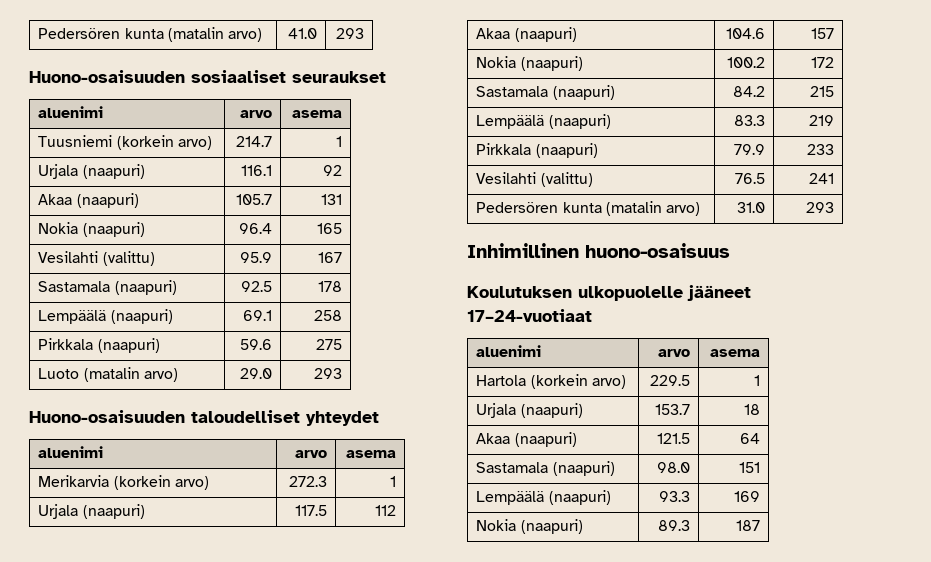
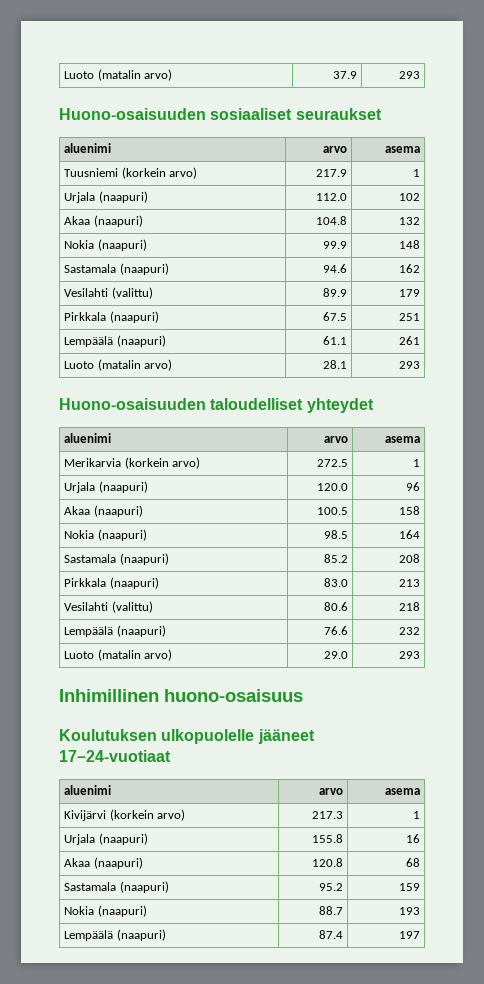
- Pedersören kunta (matalin arvo) | 41.0 | 293
+ Luoto (matalin arvo) | 37.9 | 293
- Tuusniemi (korkein arvo) | 214.7 | 1
- Urjala (naapuri) | 116.1 | 92
- Akaa (naapuri) | 105.7 | 131
- Nokia (naapuri) | 96.4 | 165
- Vesilahti (valittu) | 95.9 | 167
- Sastamala (naapuri) | 92.5 | 178
- Lempäälä (naapuri) | 69.1 | 258
- Pirkkala (naapuri) | 59.6 | 275
- Luoto (matalin arvo) | 29.0 | 293
+ Tuusniemi (korkein arvo) | 217.9 | 1
+ Urjala (naapuri) | 112.0 | 102
+ Akaa (naapuri) | 104.8 | 132
+ Nokia (naapuri) | 99.9 | 148
+ Sastamala (naapuri) | 94.6 | 162
+ Vesilahti (valittu) | 89.9 | 179
+ Pirkkala (naapuri) | 67.5 | 251
+ Lempäälä (naapuri) | 61.1 | 261
+ Luoto (matalin arvo) | 28.1 | 293
- Merikarvia (korkein arvo) | 272.3 | 1
- Urjala (naapuri) | 117.5 | 112
- Akaa (naapuri) | 104.6 | 157
- Nokia (naapuri) | 100.2 | 172
- Sastamala (naapuri) | 84.2 | 215
- Lempäälä (naapuri) | 83.3 | 219
- Pirkkala (naapuri) | 79.9 | 233
- Vesilahti (valittu) | 76.5 | 241
- Pedersören kunta (matalin arvo) | 31.0 | 293
+ Merikarvia (korkein arvo) | 272.5 | 1
+ Urjala (naapuri) | 120.0 | 96
+ Akaa (naapuri) | 100.5 | 158
+ Nokia (naapuri) | 98.5 | 164
+ Sastamala (naapuri) | 85.2 | 208
+ Pirkkala (naapuri) | 83.0 | 213
+ Vesilahti (valittu) | 80.6 | 218
+ Lempäälä (naapuri) | 76.6 | 232
+ Luoto (matalin arvo) | 29.0 | 293
- Hartola (korkein arvo) | 229.5 | 1
- Urjala (naapuri) | 153.7 | 18
- Akaa (naapuri) | 121.5 | 64
- Sastamala (naapuri) | 98.0 | 151
- Lempäälä (naapuri) | 93.3 | 169
- Nokia (naapuri) | 89.3 | 187
+ Kivijärvi (korkein arvo) | 217.3 | 1
+ Urjala (naapuri) | 155.8 | 16
+ Akaa (naapuri) | 120.8 | 68
+ Sastamala (naapuri) | 95.2 | 159
+ Nokia (naapuri) | 88.7 | 193
+ Lempäälä (naapuri) | 87.4 | 197

